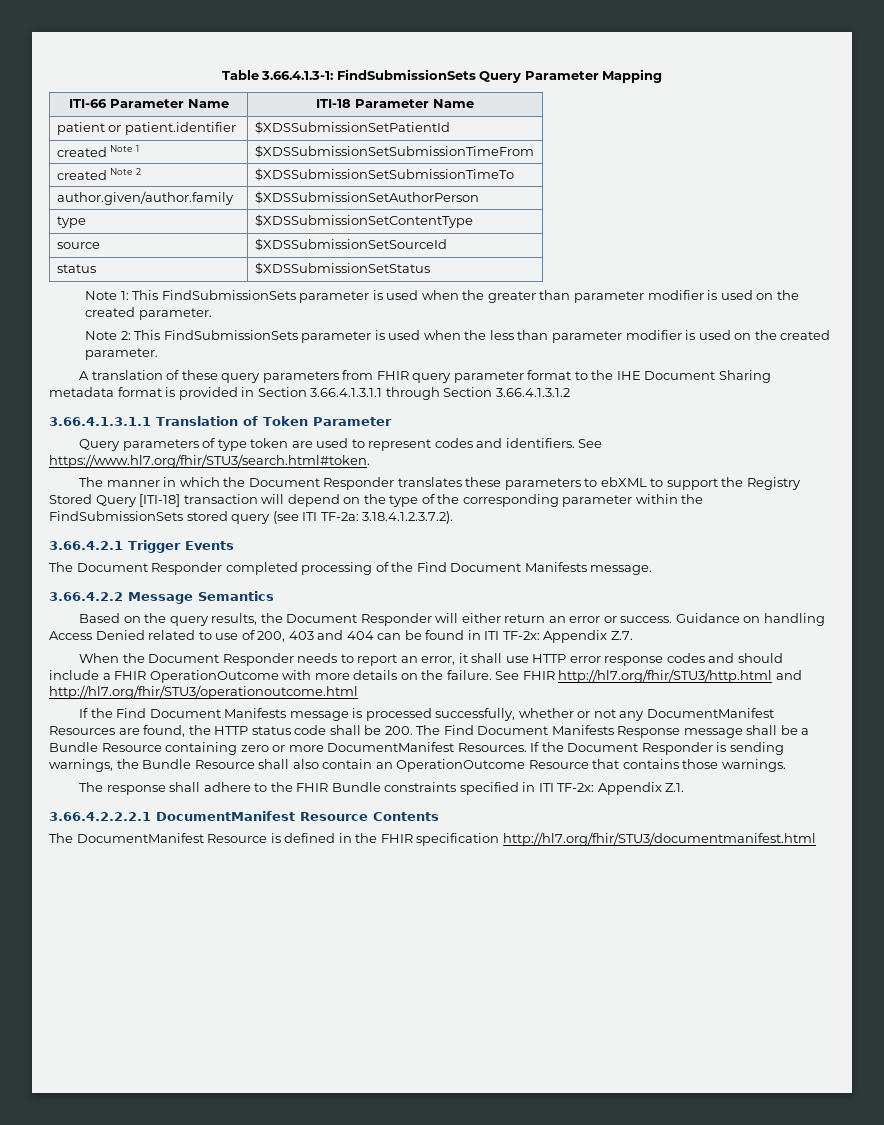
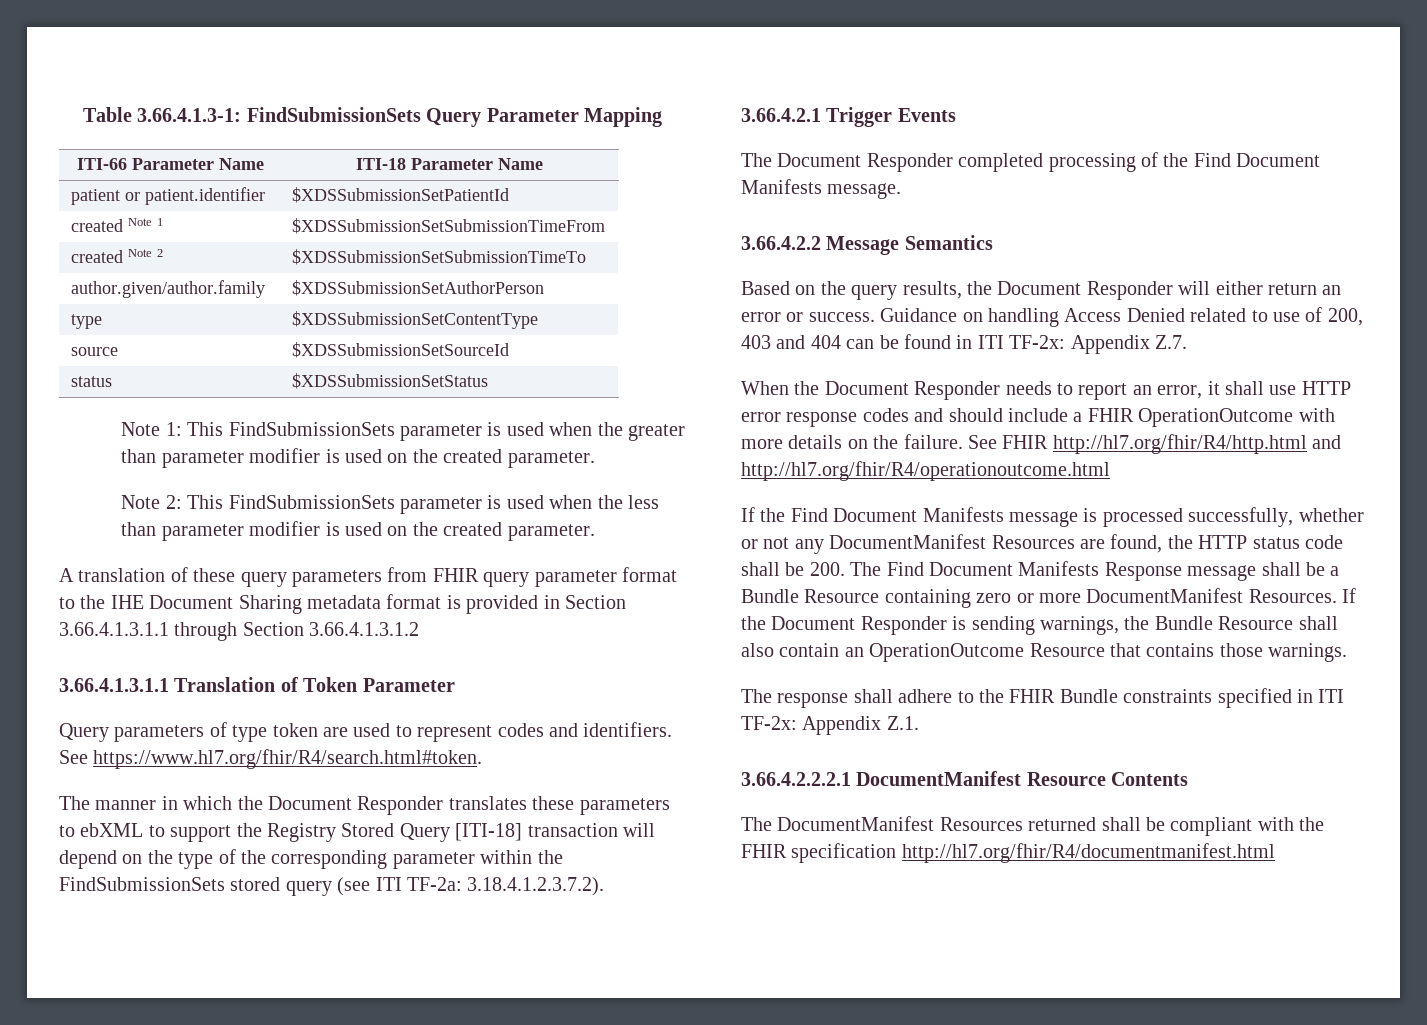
- See https://www.hl7.org/fhir/STU3/search.html#token.
+ See https://www.hl7.org/fhir/R4/search.html#token.
- See FHIR http://hl7.org/fhir/STU3/http.html and http://hl7.org/fhir/STU3/operationoutcome.html
+ See FHIR http://hl7.org/fhir/R4/http.html and http://hl7.org/fhir/R4/operationoutcome.html
- The DocumentManifest Resource is defined in the FHIR specification http://hl7.org/fhir/STU3/documentmanifest.html
+ The DocumentManifest Resources returned shall be compliant with the FHIR specification http://hl7.org/fhir/R4/documentmanifest.html

